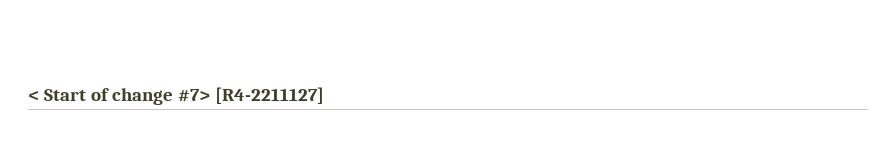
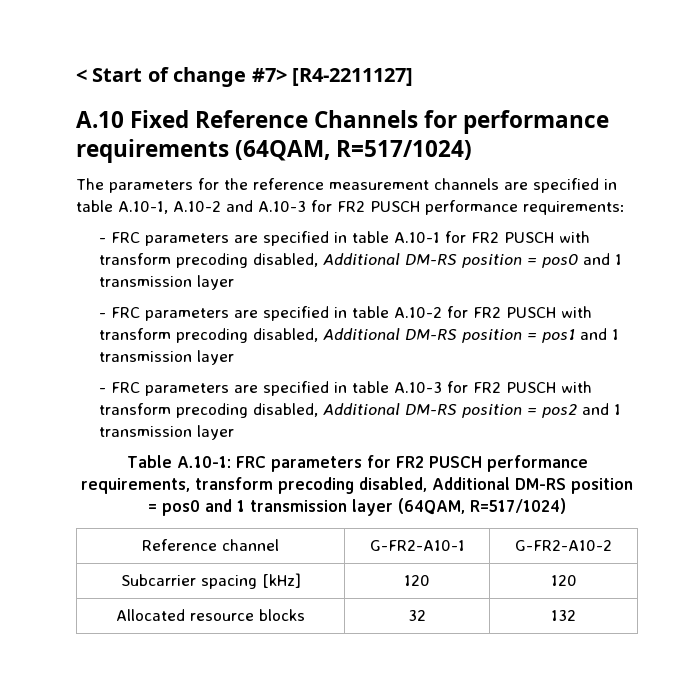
+ A.10 Fixed Reference Channels for performance requirements (64QAM, R=517/1024)
+ The parameters for the reference measurement channels are specified in table A.10-1, A.10-2 and A.10-3 for FR2 PUSCH performance requirements:
+ - FRC parameters are specified in table A.10-1 for FR2 PUSCH with transform precoding disabled, Additional DM-RS position = pos0 and 1 transmission layer
+ - FRC parameters are specified in table A.10-2 for FR2 PUSCH with transform precoding disabled, Additional DM-RS position = pos1 and 1 transmission layer
+ - FRC parameters are specified in table A.10-3 for FR2 PUSCH with transform precoding disabled, Additional DM-RS position = pos2 and 1 transmission layer
+ Table A.10-1: FRC parameters for FR2 PUSCH performance requirements, transform precoding disabled, Additional DM-RS position = pos0 and 1 transmission layer (64QAM, R=517/1024)
+ Reference channel | G-FR2-A10-1 | G-FR2-A10-2
+ Subcarrier spacing [kHz] | 120 | 120
+ Allocated resource blocks | 32 | 132

